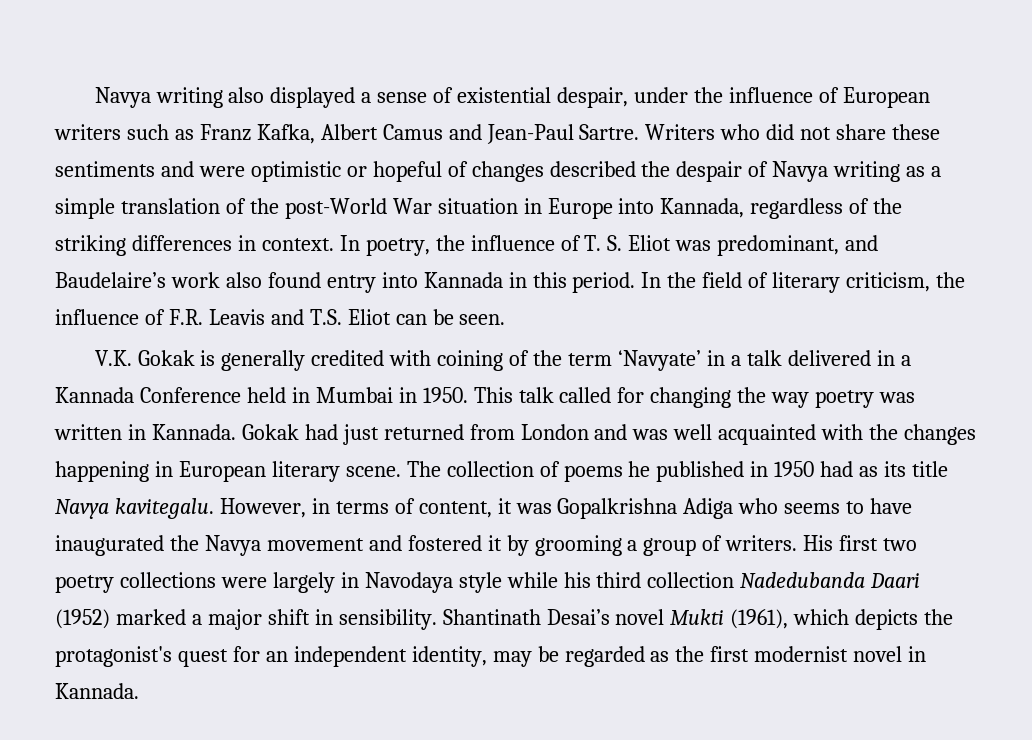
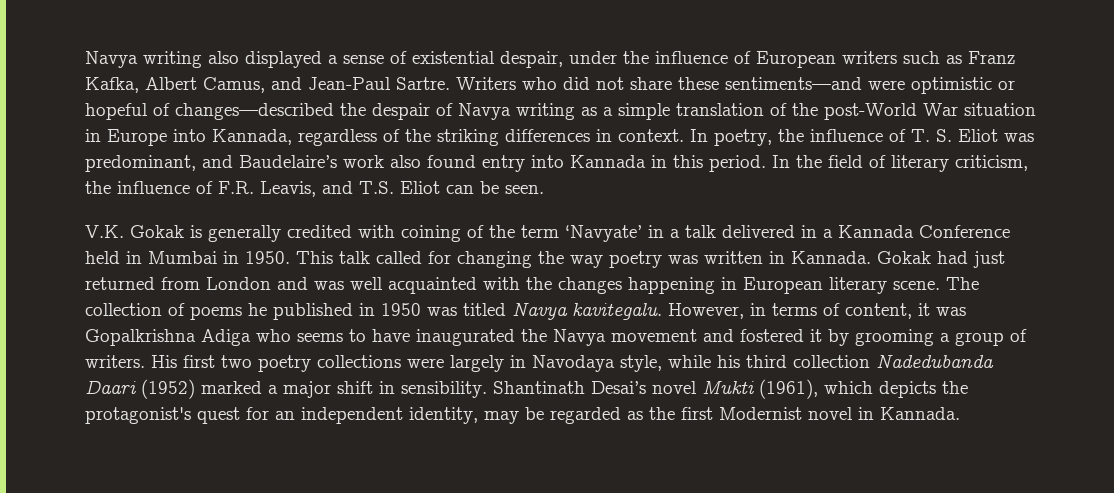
- Navya writing also displayed a sense of existential despair, under the influence of European writers such as Franz Kafka, Albert Camus and Jean-Paul Sartre.
+ Navya writing also displayed a sense of existential despair, under the influence of European writers such as Franz Kafka, Albert Camus, and Jean-Paul Sartre.
- Writers who did not share these sentiments and were optimistic or hopeful of changes described the despair of Navya writing as a simple translation of the post-World War situation in Europe into Kannada, regardless of the striking differences in context.
+ Writers who did not share these sentiments—and were optimistic or hopeful of changes—described the despair of Navya writing as a simple translation of the post-World War situation in Europe into Kannada, regardless of the striking differences in context.
- In the field of literary criticism, the influence of F.R. Leavis and T.S. Eliot can be seen.
+ In the field of literary criticism, the influence of F.R. Leavis, and T.S. Eliot can be seen.
- The collection of poems he published in 1950 had as its title Navya kavitegalu.
+ The collection of poems he published in 1950 was titled Navya kavitegalu.
- His first two poetry collections were largely in Navodaya style while his third collection Nadedubanda Daari (1952) marked a major shift in sensibility.
+ His first two poetry collections were largely in Navodaya style, while his third collection Nadedubanda Daari (1952) marked a major shift in sensibility.
- Shantinath Desai’s novel Mukti (1961), which depicts the protagonist's quest for an independent identity, may be regarded as the first modernist novel in Kannada.
+ Shantinath Desai’s novel Mukti (1961), which depicts the protagonist's quest for an independent identity, may be regarded as the first Modernist novel in Kannada.

